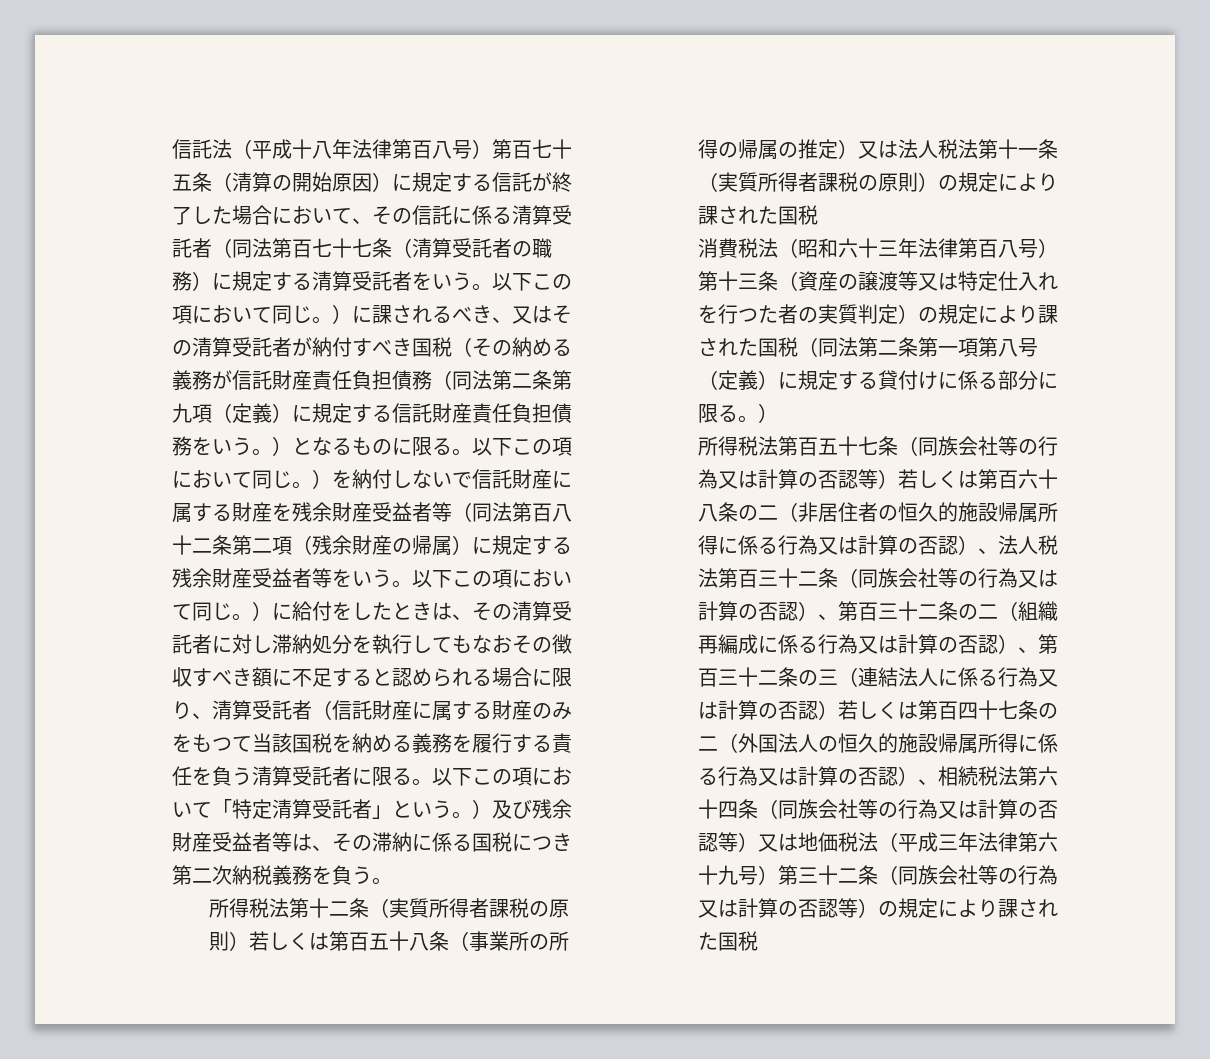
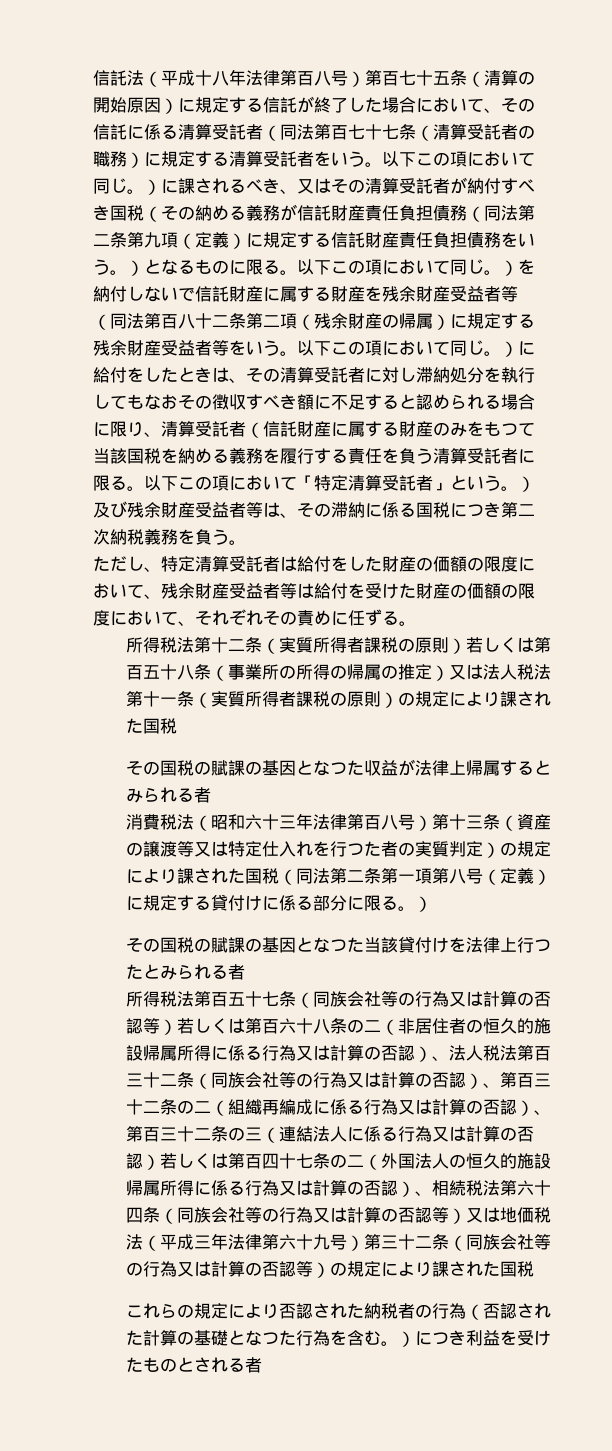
+ ただし、特定清算受託者は給付をした財産の価額の限度において、残余財産受益者等は給付を受けた財産の価額の限度において、それぞれその責めに任ずる。
+ その国税の賦課の基因となつた収益が法律上帰属するとみられる者
+ その国税の賦課の基因となつた当該貸付けを法律上行つたとみられる者
+ これらの規定により否認された納税者の行為（否認された計算の基礎となつた行為を含む。）につき利益を受けたものとされる者

